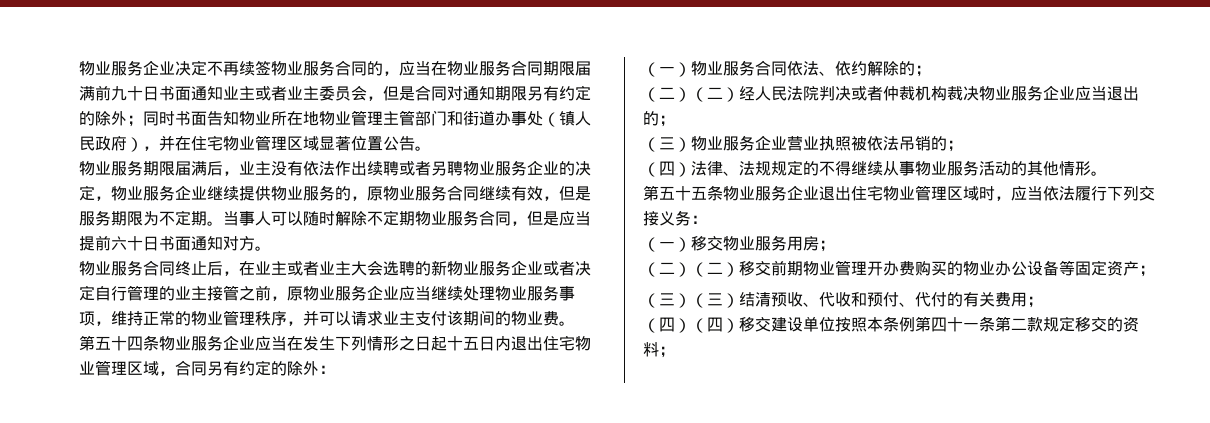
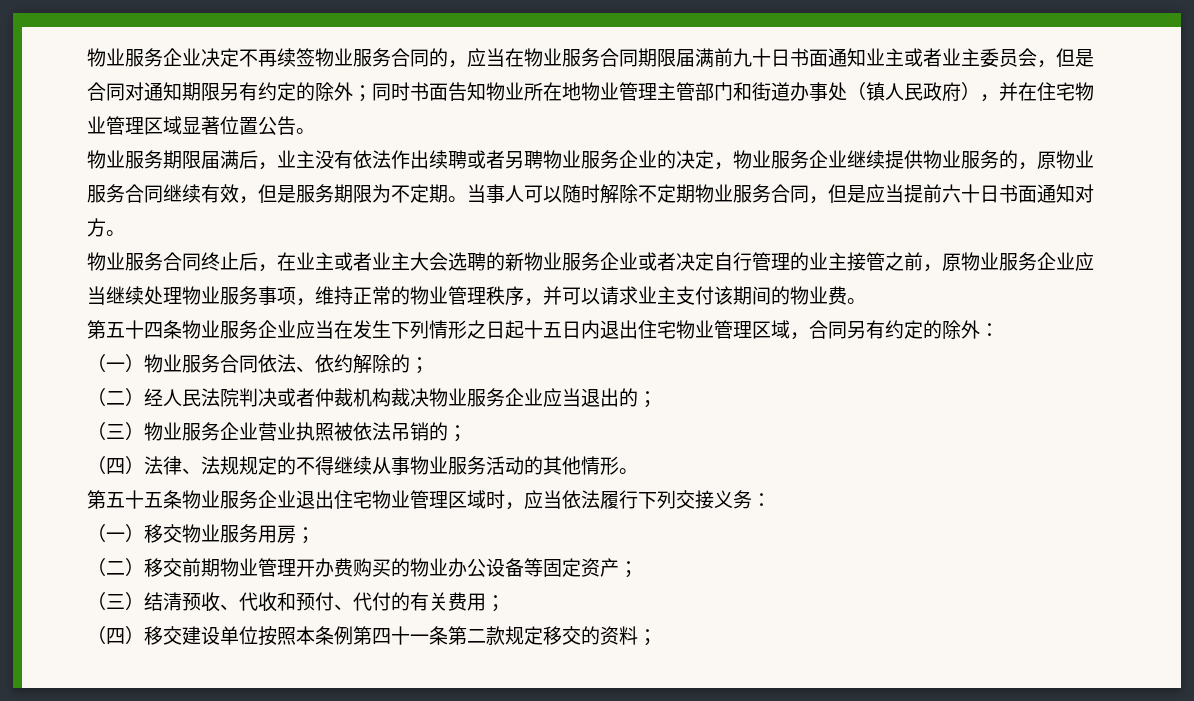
- （二）（二）经人民法院判决或者仲裁机构裁决物业服务企业应当退出的；
+ （二）经人民法院判决或者仲裁机构裁决物业服务企业应当退出的；
- （二）（二）移交前期物业管理开办费购买的物业办公设备等固定资产；
+ （二）移交前期物业管理开办费购买的物业办公设备等固定资产；
- （三）（三）结清预收、代收和预付、代付的有关费用；
+ （三）结清预收、代收和预付、代付的有关费用；
- （四）（四）移交建设单位按照本条例第四十一条第二款规定移交的资料；
+ （四）移交建设单位按照本条例第四十一条第二款规定移交的资料；

